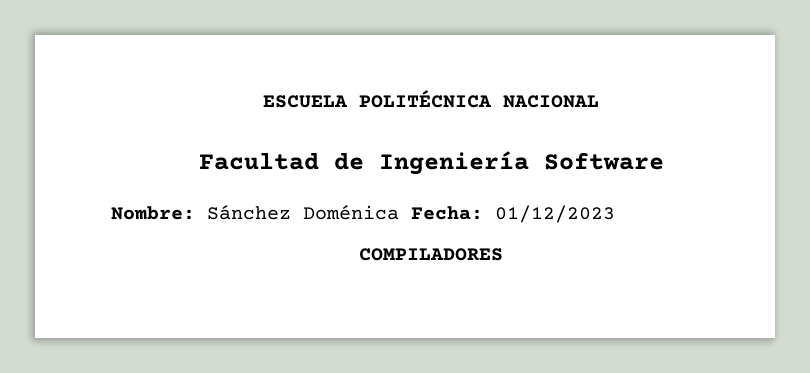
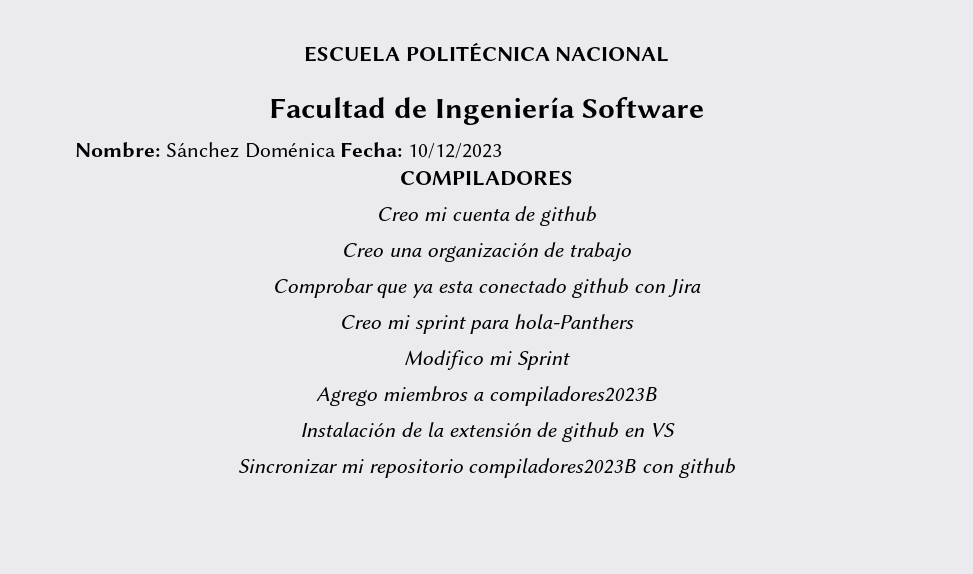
- Nombre: Sánchez Doménica Fecha: 01/12/2023
+ Nombre: Sánchez Doménica Fecha: 10/12/2023
+ Creo mi cuenta de github
+ Creo una organización de trabajo
+ Comprobar que ya esta conectado github con Jira
+ Creo mi sprint para hola-Panthers
+ Modifico mi Sprint
+ Agrego miembros a compiladores2023B
+ Instalación de la extensión de github en VS
+ Sincronizar mi repositorio compiladores2023B con github

